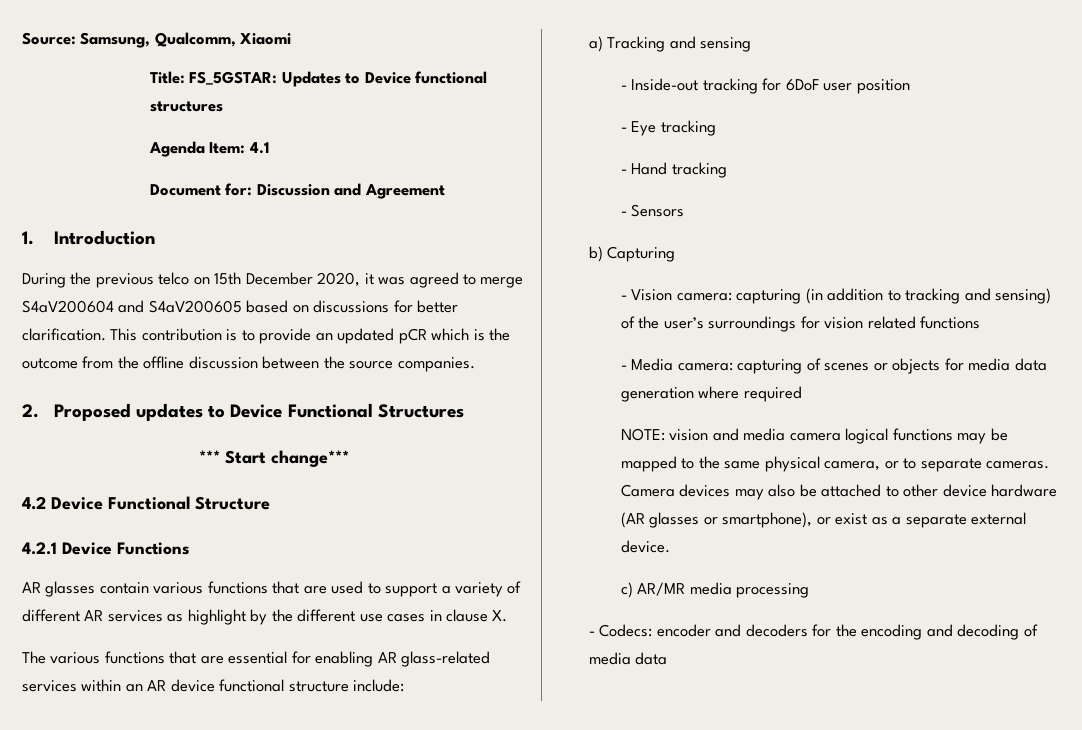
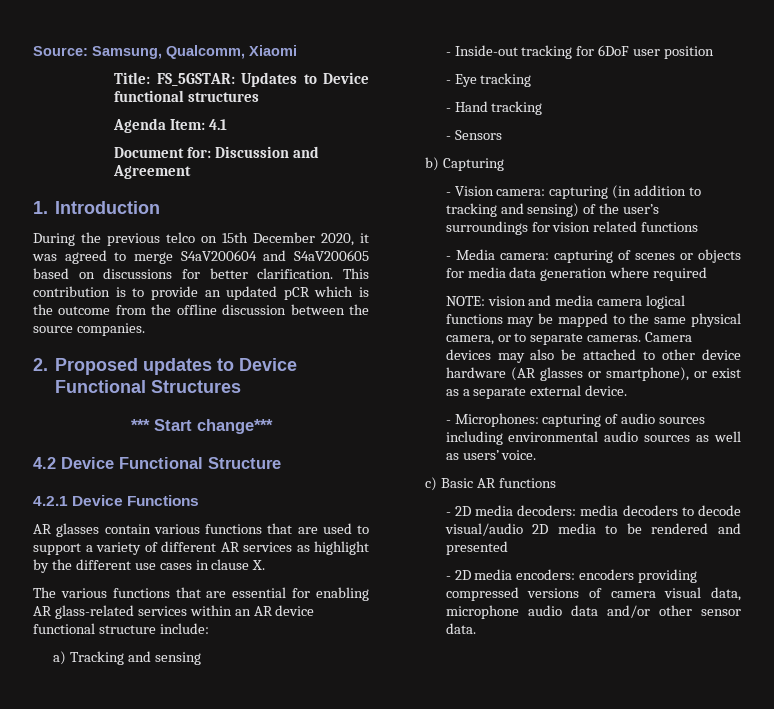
- c) AR/MR media processing
- - Codecs: encoder and decoders for the encoding and decoding of media data
+ - Microphones: capturing of audio sources including environmental audio sources as well as users’ voice.
+ c) Basic AR functions
+ - 2D media decoders: media decoders to decode visual/audio 2D media to be rendered and presented
+ - 2D media encoders: encoders providing compressed versions of camera visual data, microphone audio data and/or other sensor data.

